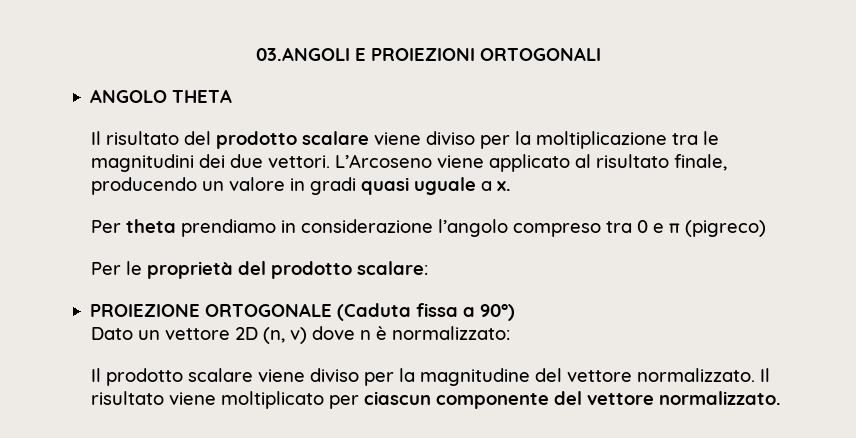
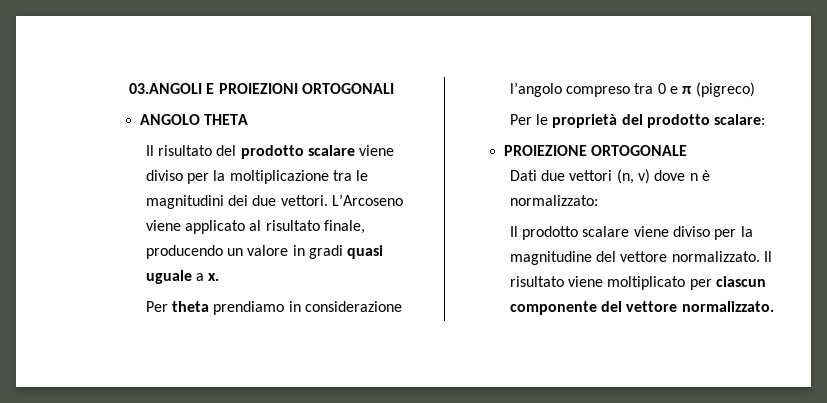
- PROIEZIONE ORTOGONALE (Caduta fissa a 90°)
- Dato un vettore 2D (n, v) dove n è normalizzato:
+ PROIEZIONE ORTOGONALE
+ Dati due vettori (n, v) dove n è normalizzato:

